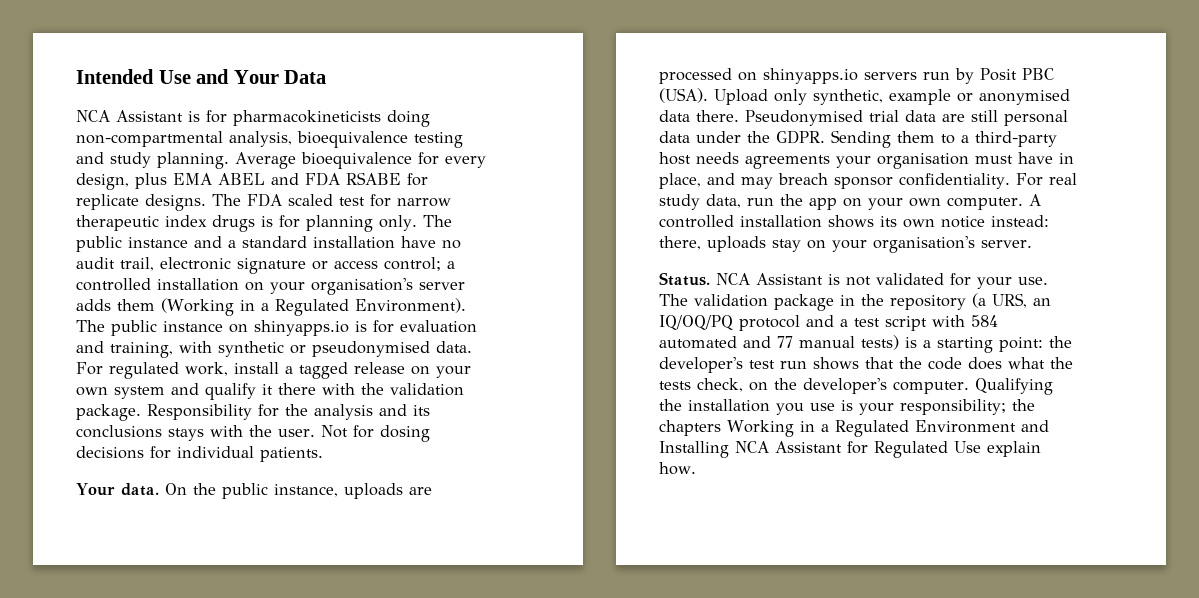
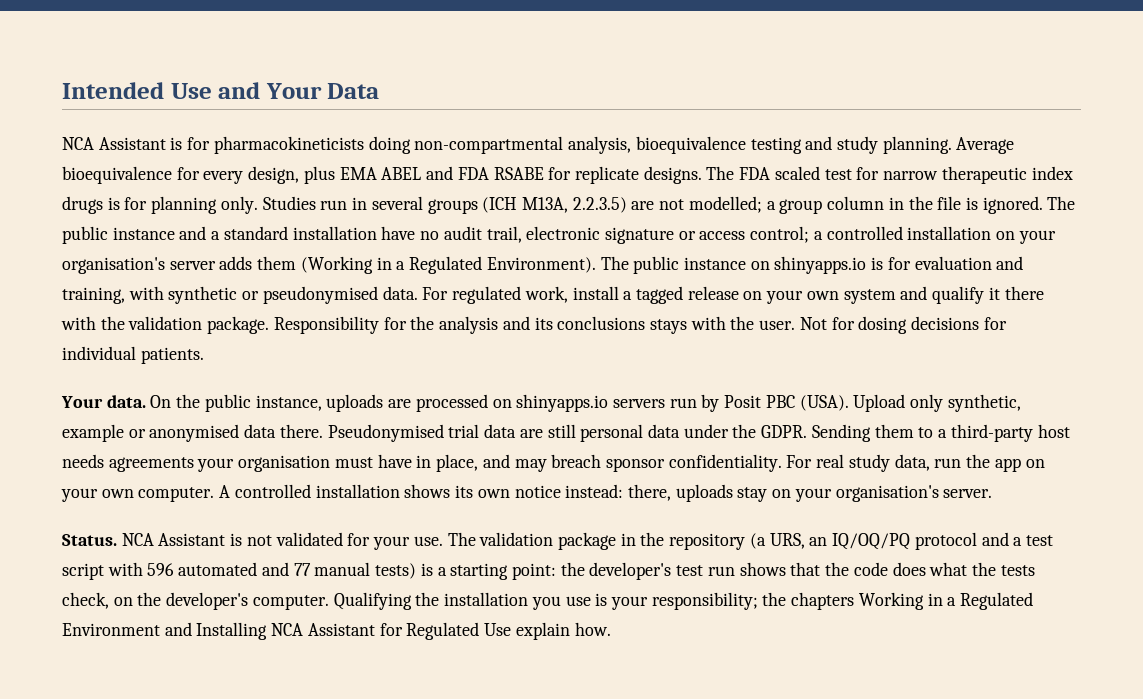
+ Studies run in several groups (ICH M13A, 2.2.3.5) are not modelled; a group column in the file is ignored.
- The validation package in the repository (a URS, an IQ/OQ/PQ protocol and a test script with 584 automated and 77 manual tests) is a starting point: the developer's test run shows that the code does what the tests check, on the developer's computer.
+ The validation package in the repository (a URS, an IQ/OQ/PQ protocol and a test script with 596 automated and 77 manual tests) is a starting point: the developer's test run shows that the code does what the tests check, on the developer's computer.

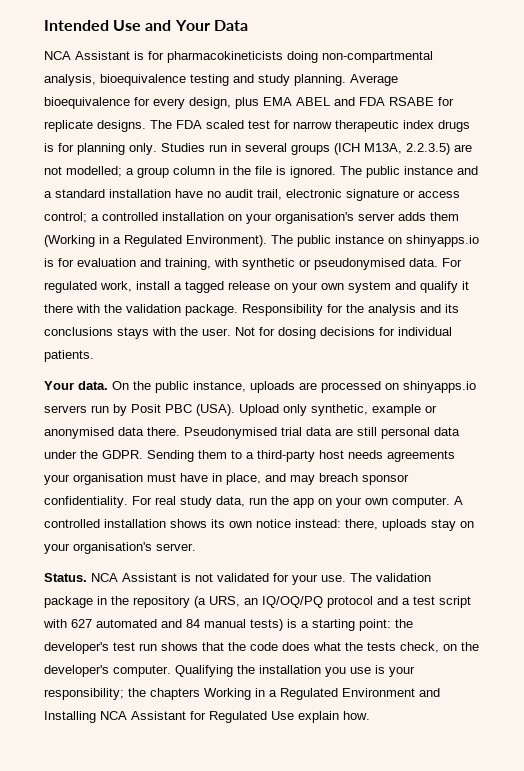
- The validation package in the repository (a URS, an IQ/OQ/PQ protocol and a test script with 596 automated and 77 manual tests) is a starting point: the developer's test run shows that the code does what the tests check, on the developer's computer.
+ The validation package in the repository (a URS, an IQ/OQ/PQ protocol and a test script with 627 automated and 84 manual tests) is a starting point: the developer's test run shows that the code does what the tests check, on the developer's computer.

